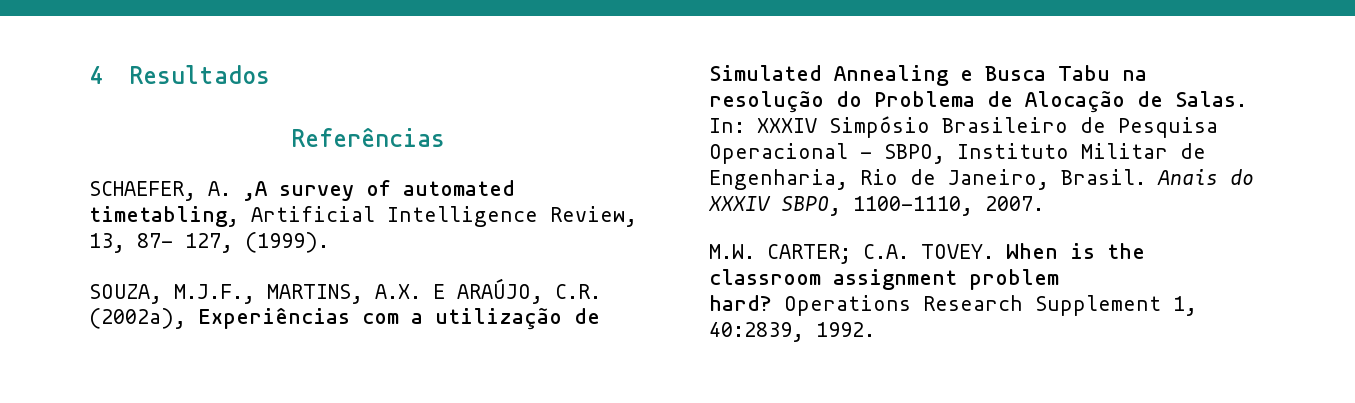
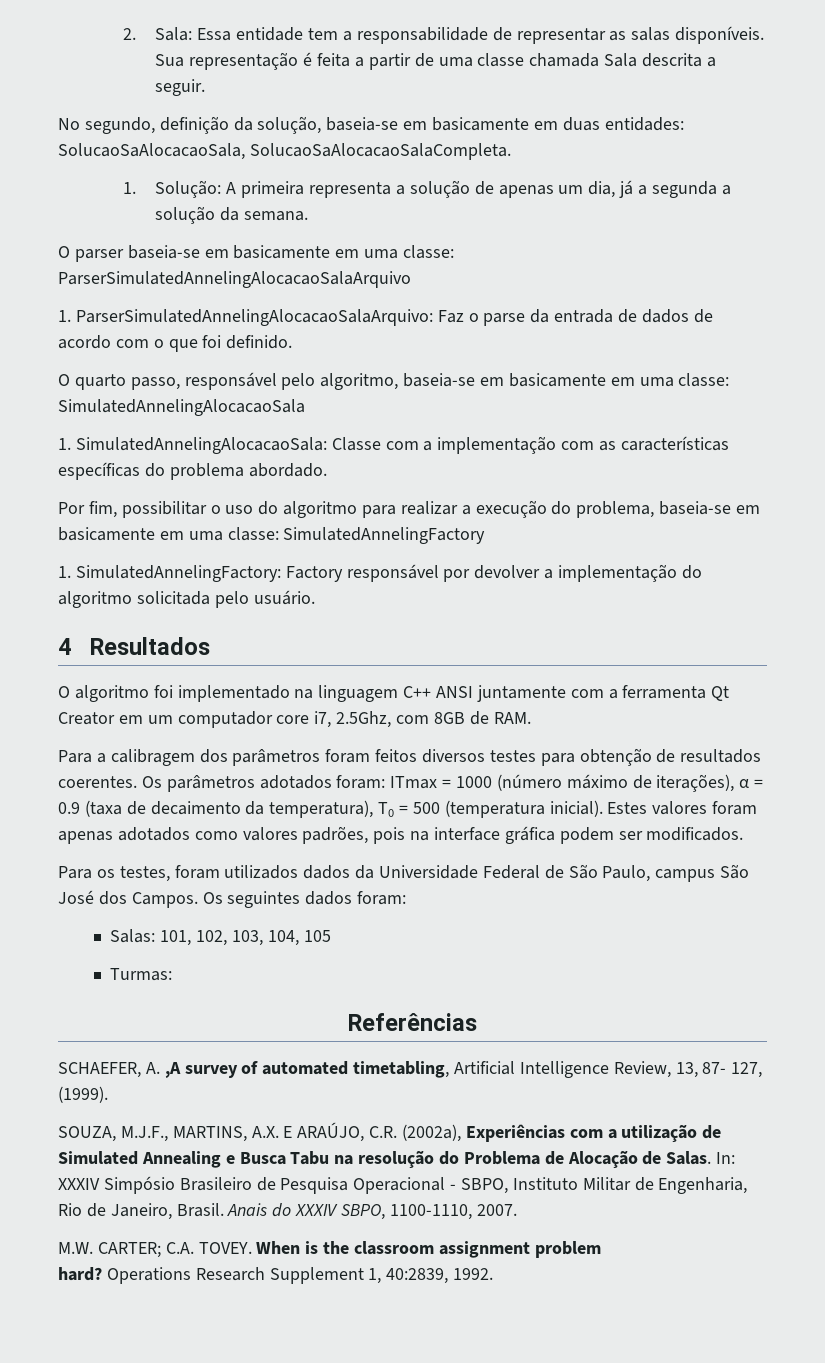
+ 2. Sala: Essa entidade tem a responsabilidade de representar as salas disponíveis. Sua representação é feita a partir de uma classe chamada Sala descrita a seguir.
+ No segundo, definição da solução, baseia-se em basicamente em duas entidades: SolucaoSaAlocacaoSala, SolucaoSaAlocacaoSalaCompleta.
+ 1. Solução: A primeira representa a solução de apenas um dia, já a segunda a solução da semana.
+ O parser baseia-se em basicamente em uma classe: ParserSimulatedAnnelingAlocacaoSalaArquivo
+ 1. ParserSimulatedAnnelingAlocacaoSalaArquivo: Faz o parse da entrada de dados de acordo com o que foi definido.
+ O quarto passo, responsável pelo algoritmo, baseia-se em basicamente em uma classe: SimulatedAnnelingAlocacaoSala
+ 1. SimulatedAnnelingAlocacaoSala: Classe com a implementação com as características específicas do problema abordado.
+ Por fim, possibilitar o uso do algoritmo para realizar a execução do problema, baseia-se em basicamente em uma classe: SimulatedAnnelingFactory
+ 1. SimulatedAnnelingFactory: Factory responsável por devolver a implementação do algoritmo solicitada pelo usuário.
  4 Resultados
+ O algoritmo foi implementado na linguagem C++ ANSI juntamente com a ferramenta Qt Creator em um computador core i7, 2.5Ghz, com 8GB de RAM.
+ Para a calibragem dos parâmetros foram feitos diversos testes para obtenção de resultados coerentes. Os parâmetros adotados foram: ITmax = 1000 (número máximo de iterações), α = 0.9 (taxa de decaimento da temperatura), T0 = 500 (temperatura inicial). Estes valores foram apenas adotados como valores padrões, pois na interface gráfica podem ser modificados.
+ Para os testes, foram utilizados dados da Universidade Federal de São Paulo, campus São José dos Campos. Os seguintes dados foram:
+ Salas: 101, 102, 103, 104, 105
+ Turmas:

